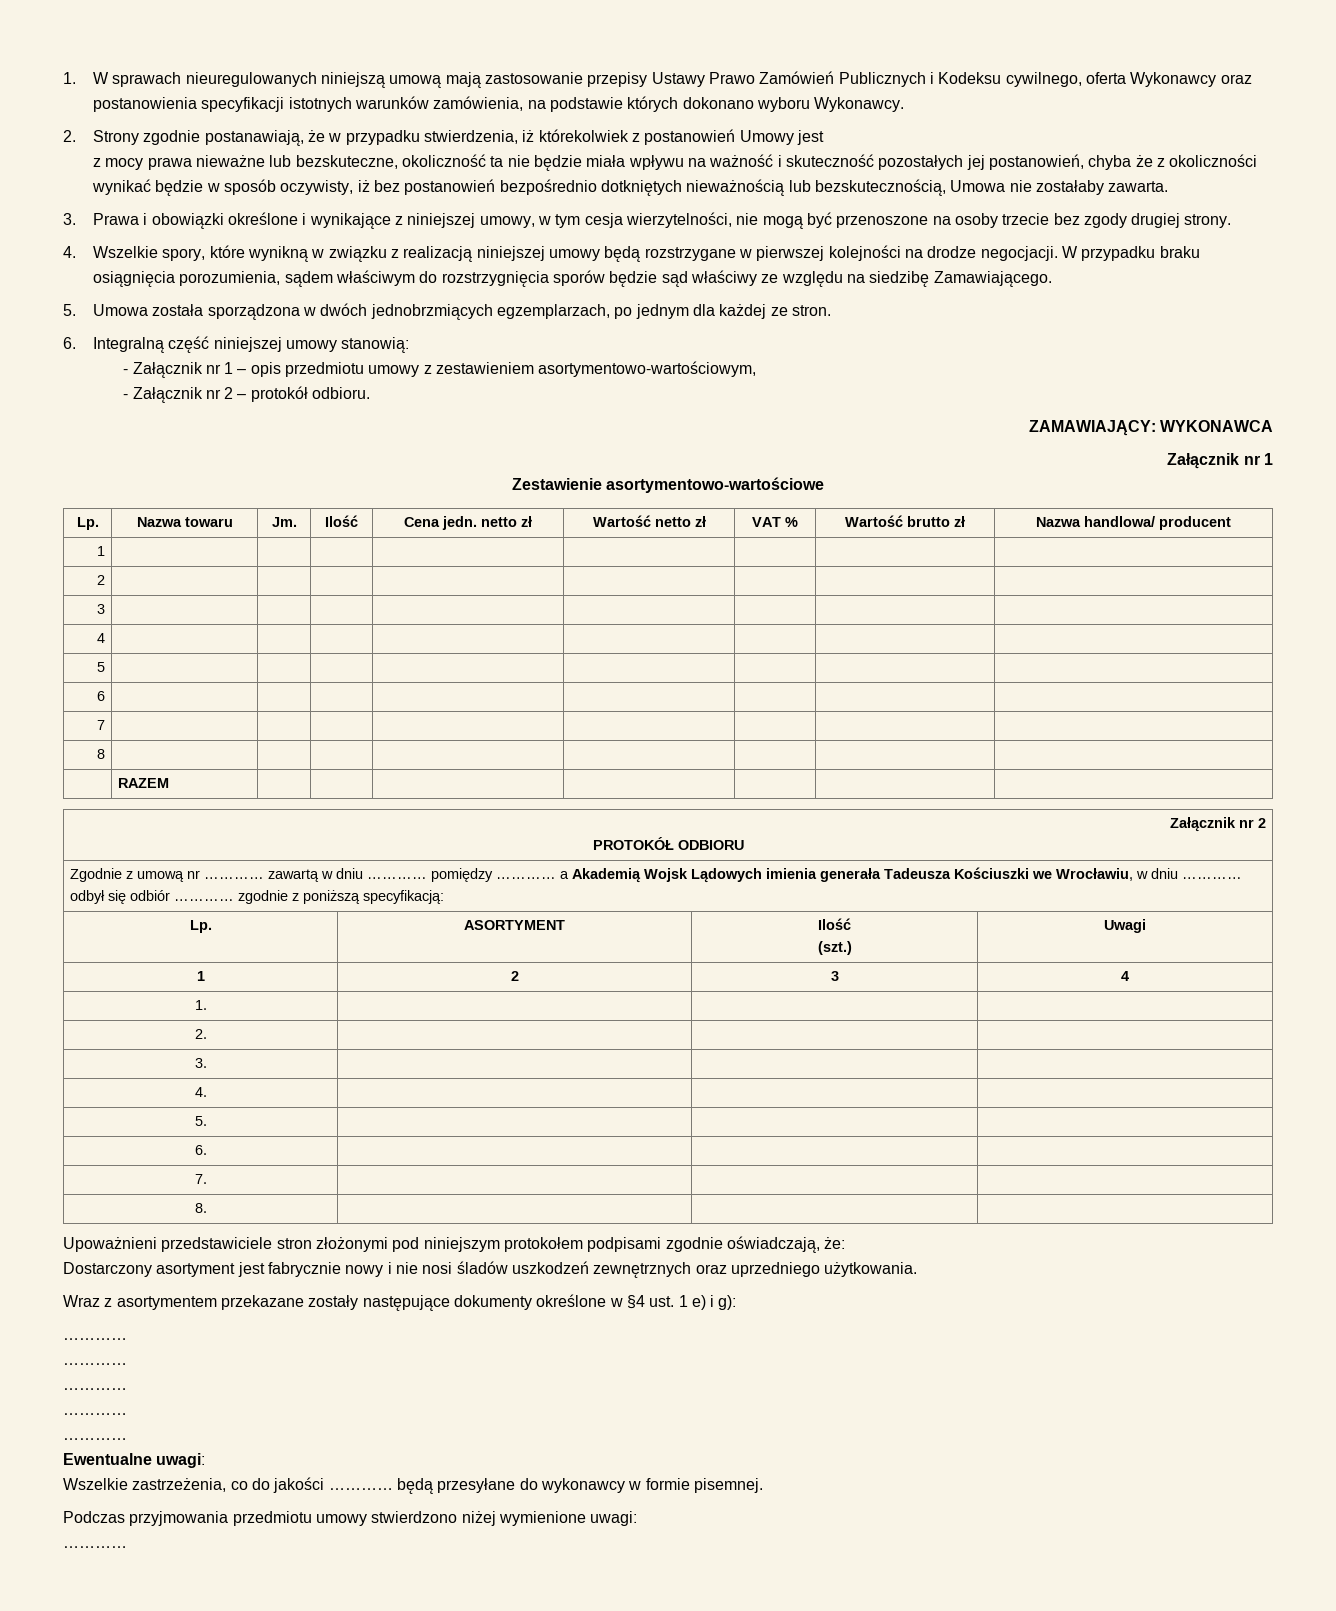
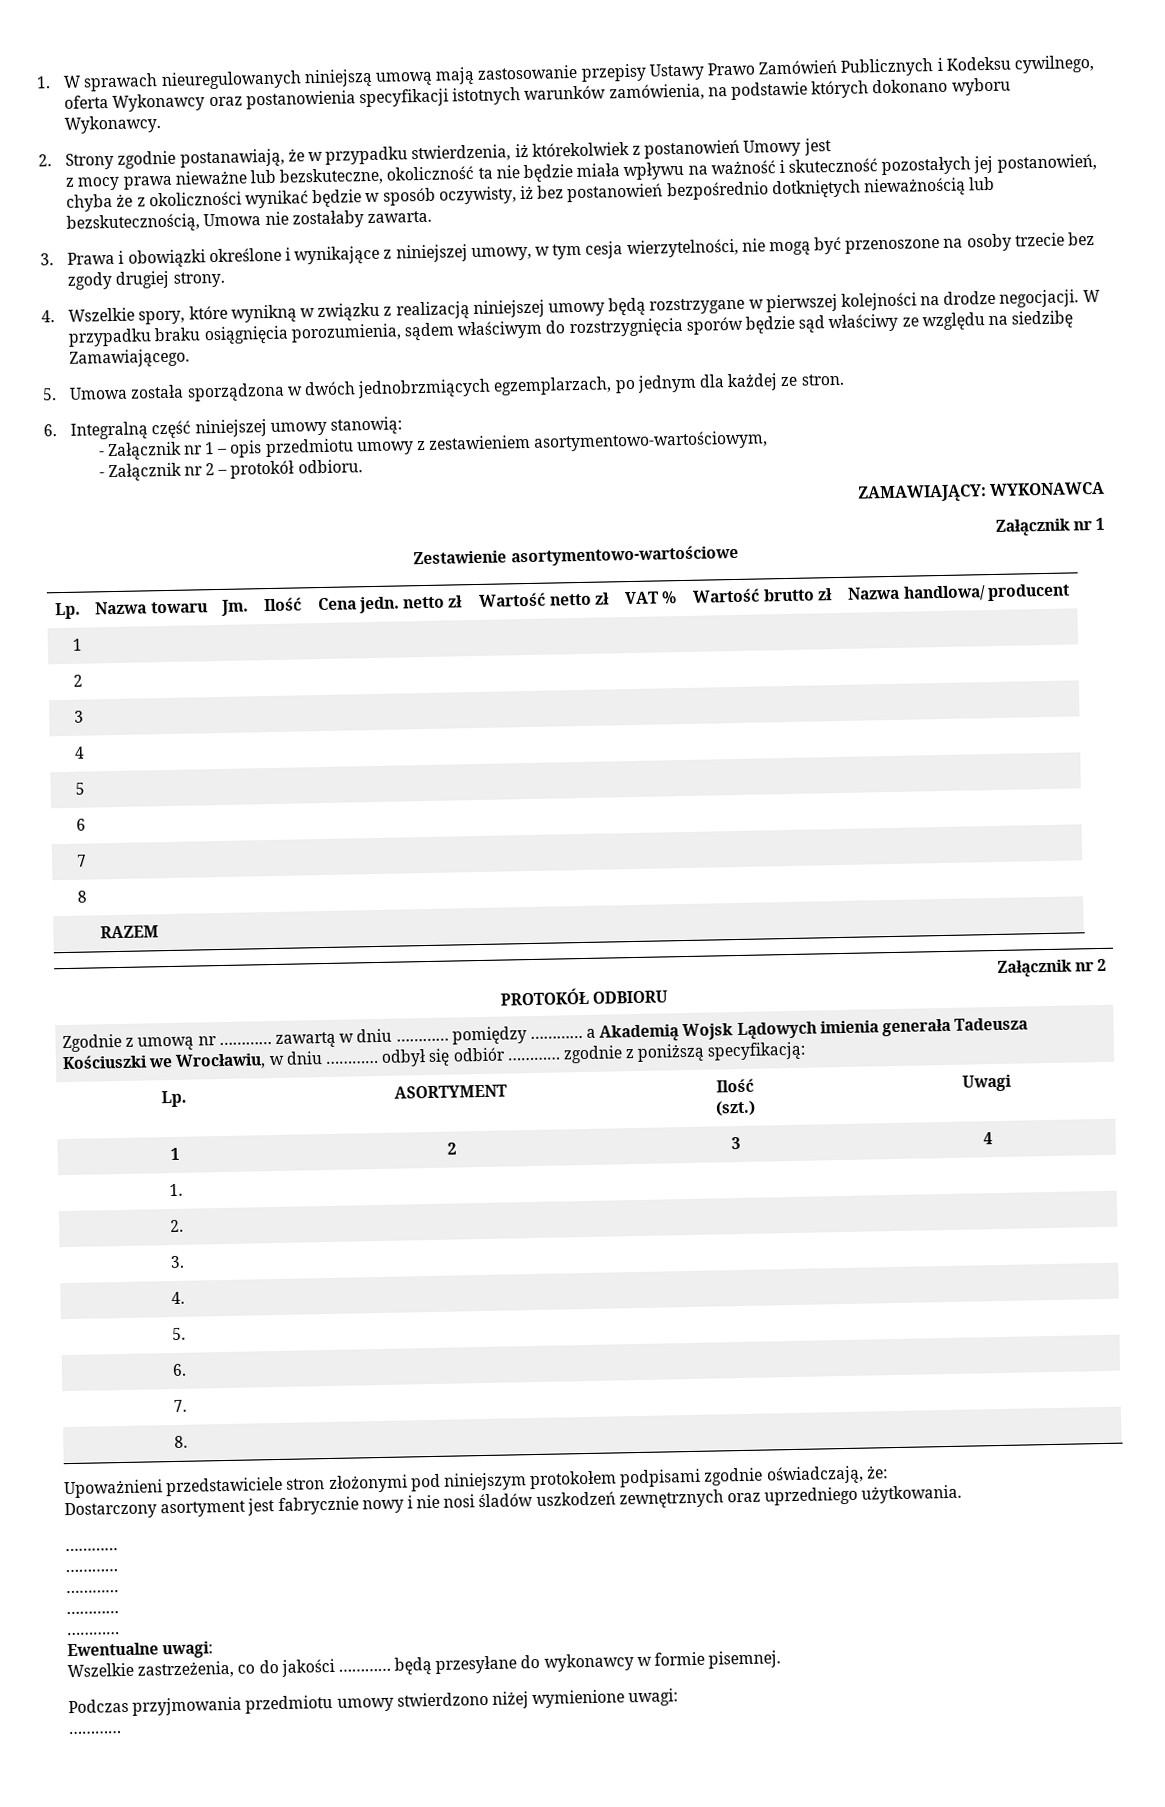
- Wraz z asortymentem przekazane zostały następujące dokumenty określone w §4 ust. 1 e) i g):

